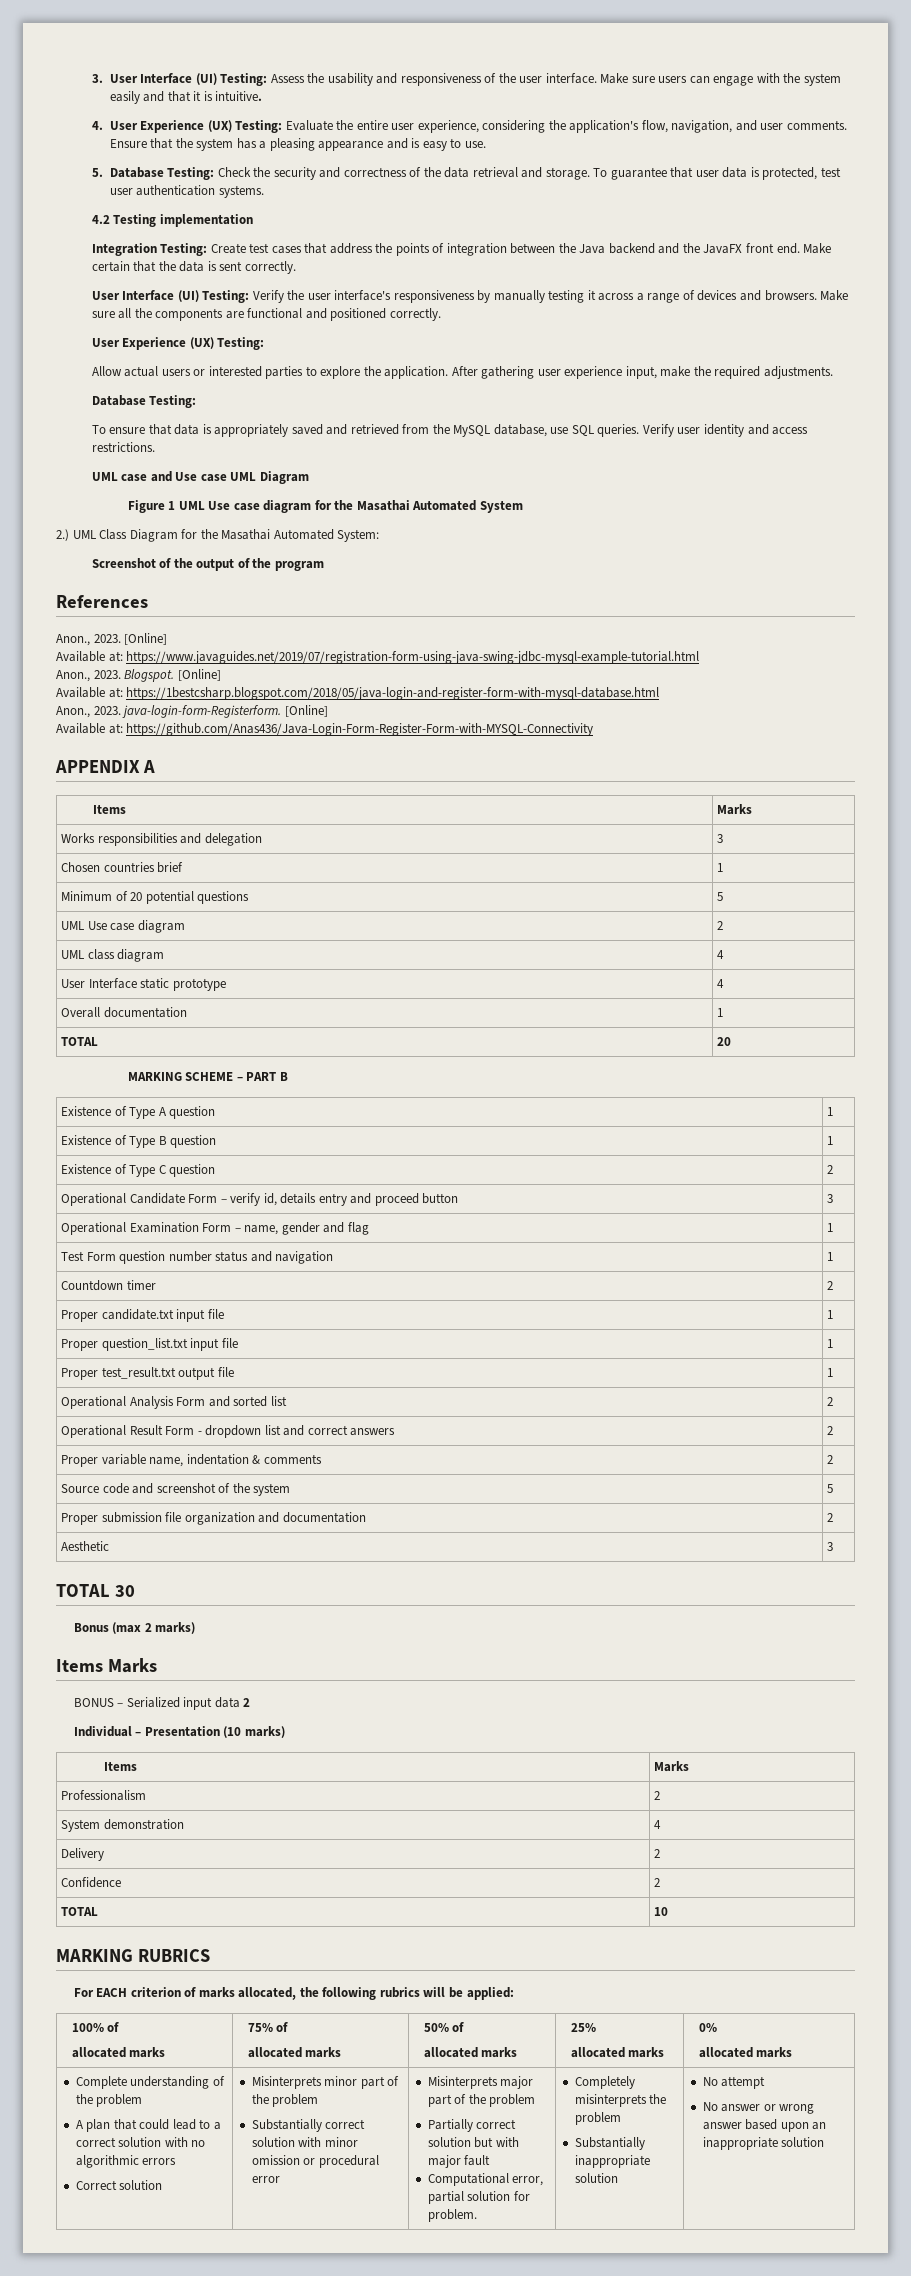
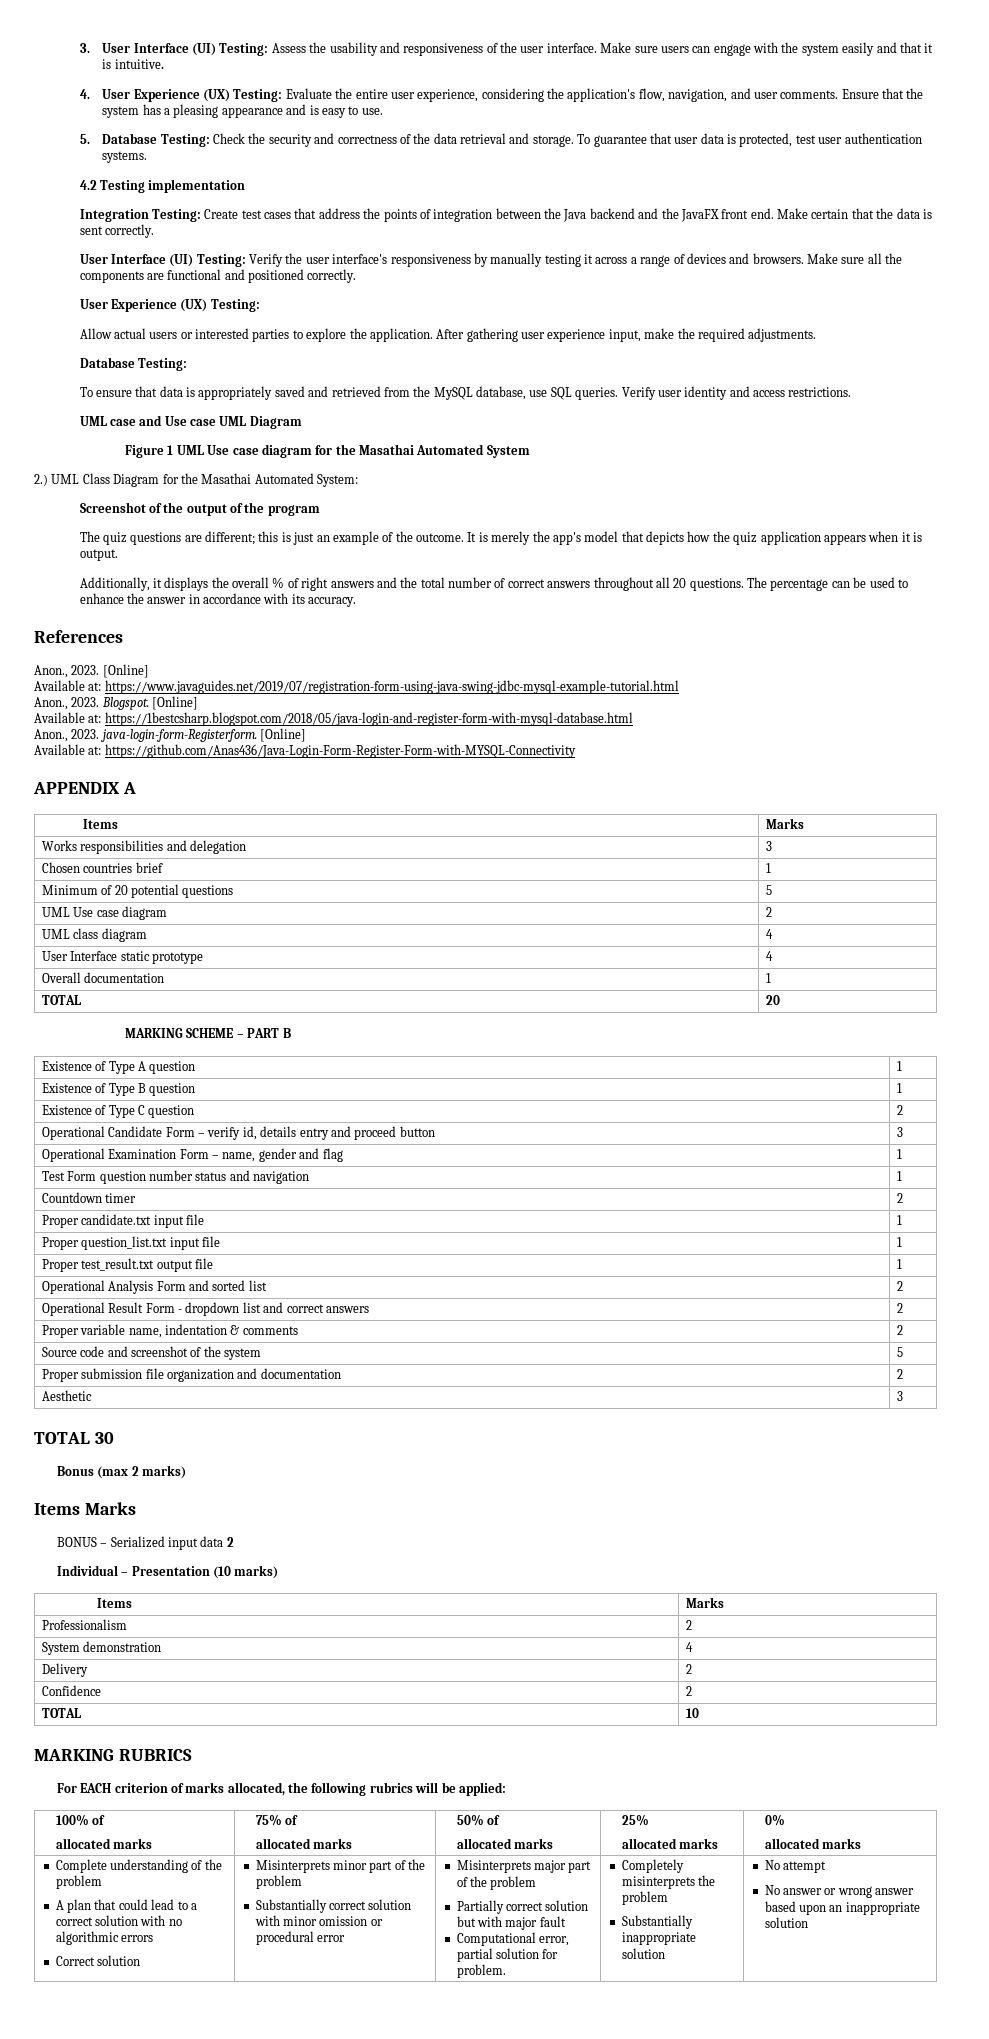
+ The quiz questions are different; this is just an example of the outcome. It is merely the app's model that depicts how the quiz application appears when it is output.
+ Additionally, it displays the overall % of right answers and the total number of correct answers throughout all 20 questions. The percentage can be used to enhance the answer in accordance with its accuracy.

